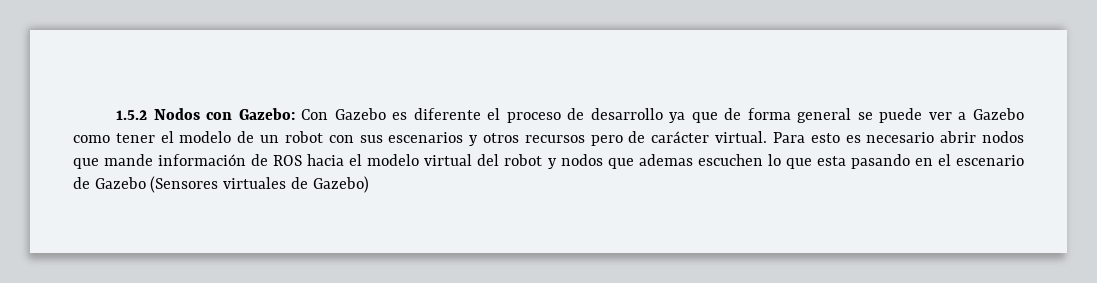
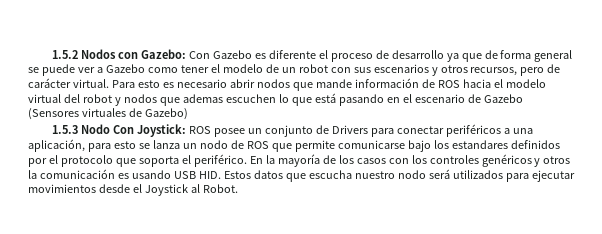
- 1.5.2 Nodos con Gazebo: Con Gazebo es diferente el proceso de desarrollo ya que de forma general se puede ver a Gazebo como tener el modelo de un robot con sus escenarios y otros recursos pero de carácter virtual.
+ 1.5.2 Nodos con Gazebo: Con Gazebo es diferente el proceso de desarrollo ya que de forma general se puede ver a Gazebo como tener el modelo de un robot con sus escenarios y otros recursos, pero de carácter virtual.
- Para esto es necesario abrir nodos que mande información de ROS hacia el modelo virtual del robot y nodos que ademas escuchen lo que esta pasando en el escenario de Gazebo (Sensores virtuales de Gazebo)
+ Para esto es necesario abrir nodos que mande información de ROS hacia el modelo virtual del robot y nodos que ademas escuchen lo que está pasando en el escenario de Gazebo (Sensores virtuales de Gazebo)
+ 1.5.3 Nodo Con Joystick: ROS posee un conjunto de Drivers para conectar periféricos a una aplicación, para esto se lanza un nodo de ROS que permite comunicarse bajo los estandares definidos por el protocolo que soporta el periférico. En la mayoría de los casos con los controles genéricos y otros la comunicación es usando USB HID. Estos datos que escucha nuestro nodo será utilizados para ejecutar movimientos desde el Joystick al Robot.

